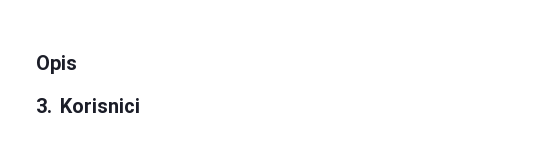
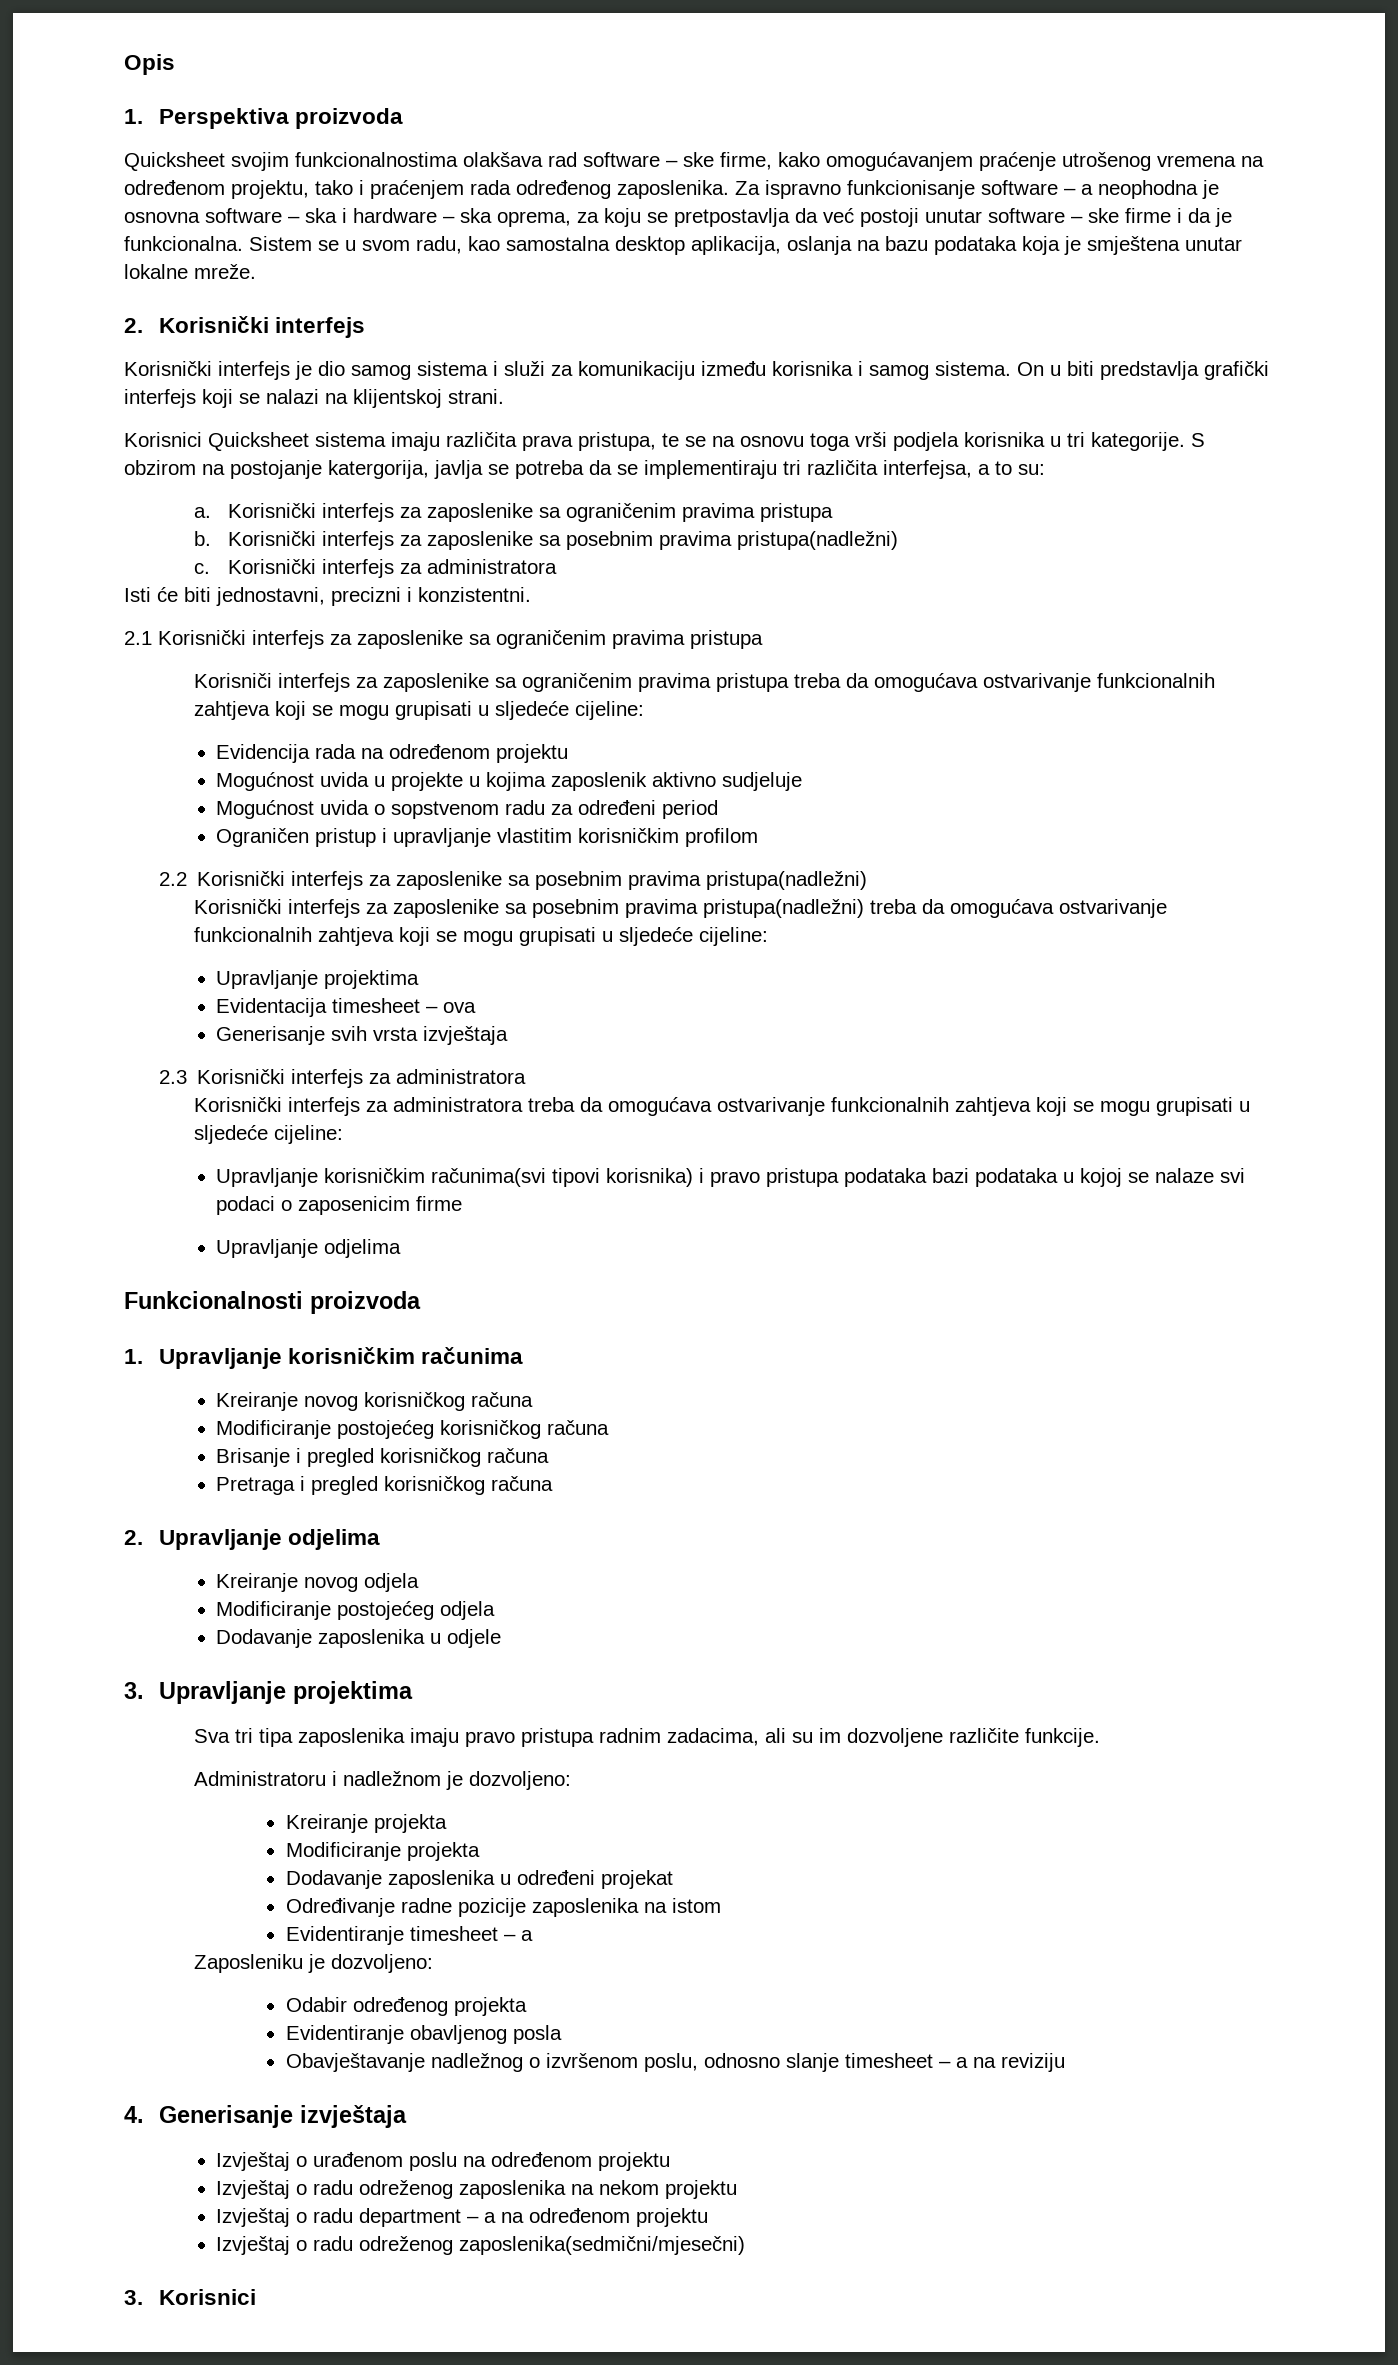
+ 1. Perspektiva proizvoda
+ Quicksheet svojim funkcionalnostima olakšava rad software – ske firme, kako omogućavanjem praćenje utrošenog vremena na određenom projektu, tako i praćenjem rada određenog zaposlenika. Za ispravno funkcionisanje software – a neophodna je osnovna software – ska i hardware – ska oprema, za koju se pretpostavlja da već postoji unutar software – ske firme i da je funkcionalna. Sistem se u svom radu, kao samostalna desktop aplikacija, oslanja na bazu podataka koja je smještena unutar lokalne mreže.
+ 2. Korisnički interfejs
+ Korisnički interfejs je dio samog sistema i služi za komunikaciju između korisnika i samog sistema. On u biti predstavlja grafički interfejs koji se nalazi na klijentskoj strani.
+ Korisnici Quicksheet sistema imaju različita prava pristupa, te se na osnovu toga vrši podjela korisnika u tri kategorije. S obzirom na postojanje katergorija, javlja se potreba da se implementiraju tri različita interfejsa, a to su:
+ a. Korisnički interfejs za zaposlenike sa ograničenim pravima pristupa
+ b. Korisnički interfejs za zaposlenike sa posebnim pravima pristupa(nadležni)
+ c. Korisnički interfejs za administratora
+ Isti će biti jednostavni, precizni i konzistentni.
+ 2.1 Korisnički interfejs za zaposlenike sa ograničenim pravima pristupa
+ Korisniči interfejs za zaposlenike sa ograničenim pravima pristupa treba da omogućava ostvarivanje funkcionalnih zahtjeva koji se mogu grupisati u sljedeće cijeline:
+ Evidencija rada na određenom projektu
+ Mogućnost uvida u projekte u kojima zaposlenik aktivno sudjeluje
+ Mogućnost uvida o sopstvenom radu za određeni period
+ Ograničen pristup i upravljanje vlastitim korisničkim profilom
+ 2.2 Korisnički interfejs za zaposlenike sa posebnim pravima pristupa(nadležni)
+ Korisnički interfejs za zaposlenike sa posebnim pravima pristupa(nadležni) treba da omogućava ostvarivanje funkcionalnih zahtjeva koji se mogu grupisati u sljedeće cijeline:
+ Upravljanje projektima
+ Evidentacija timesheet – ova
+ Generisanje svih vrsta izvještaja
+ 2.3 Korisnički interfejs za administratora
+ Korisnički interfejs za administratora treba da omogućava ostvarivanje funkcionalnih zahtjeva koji se mogu grupisati u sljedeće cijeline:
+ Upravljanje korisničkim računima(svi tipovi korisnika) i pravo pristupa podataka bazi podataka u kojoj se nalaze svi podaci o zaposenicim firme
+ Upravljanje odjelima
+ Funkcionalnosti proizvoda
+ 1. Upravljanje korisničkim računima
+ Kreiranje novog korisničkog računa
+ Modificiranje postojećeg korisničkog računa
+ Brisanje i pregled korisničkog računa
+ Pretraga i pregled korisničkog računa
+ 2. Upravljanje odjelima
+ Kreiranje novog odjela
+ Modificiranje postojećeg odjela
+ Dodavanje zaposlenika u odjele
+ 3. Upravljanje projektima
+ Sva tri tipa zaposlenika imaju pravo pristupa radnim zadacima, ali su im dozvoljene različite funkcije.
+ Administratoru i nadležnom je dozvoljeno:
+ Kreiranje projekta
+ Modificiranje projekta
+ Dodavanje zaposlenika u određeni projekat
+ Određivanje radne pozicije zaposlenika na istom
+ Evidentiranje timesheet – a
+ Zaposleniku je dozvoljeno:
+ Odabir određenog projekta
+ Evidentiranje obavljenog posla
+ Obavještavanje nadležnog o izvršenom poslu, odnosno slanje timesheet – a na reviziju
+ 4. Generisanje izvještaja
+ Izvještaj o urađenom poslu na određenom projektu
+ Izvještaj o radu odreženog zaposlenika na nekom projektu
+ Izvještaj o radu department – a na određenom projektu
+ Izvještaj o radu odreženog zaposlenika(sedmični/mjesečni)

